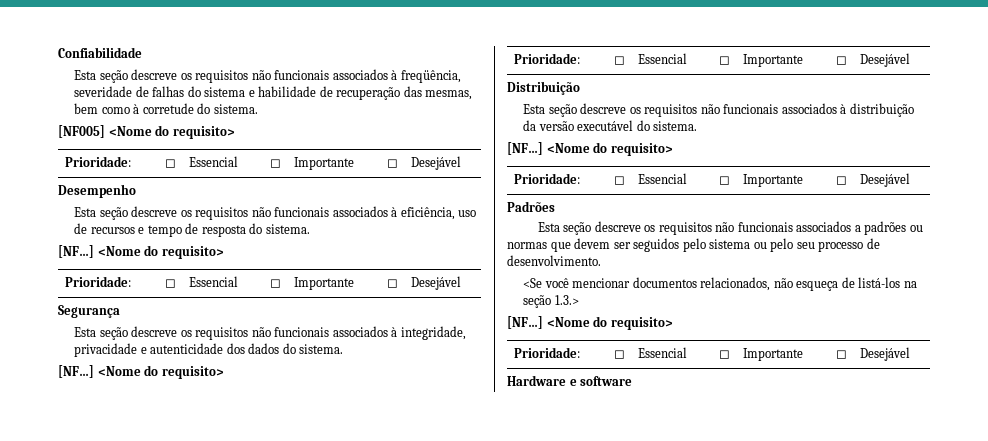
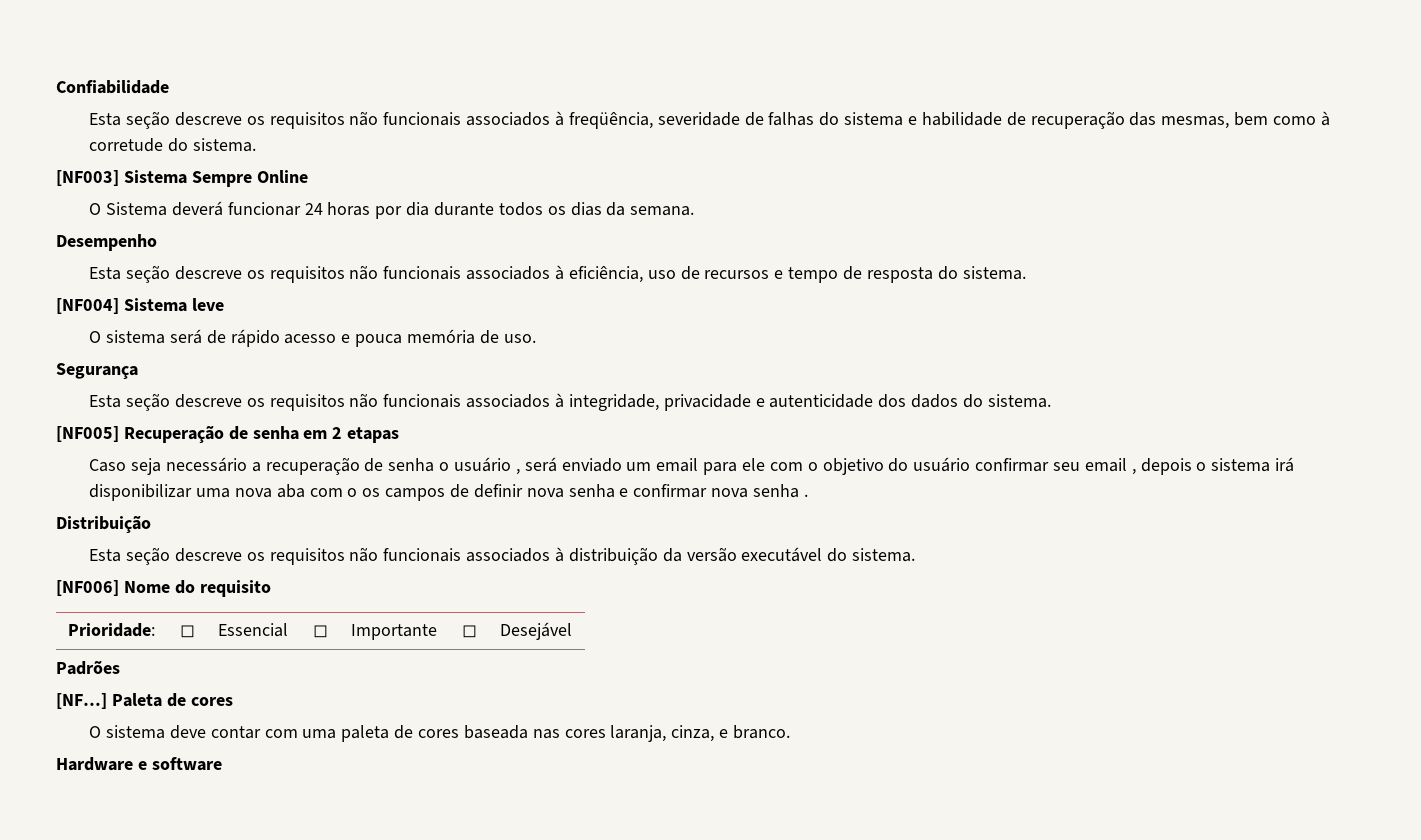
- [NF005] <Nome do requisito>
- Prioridade: | ◻ | Essencial | ◻ | Importante | ◻ | Desejável
+ [NF003] Sistema Sempre Online
+ O Sistema deverá funcionar 24 horas por dia durante todos os dias da semana.
  Esta seção descreve os requisitos não funcionais associados à eficiência, uso de recursos e tempo de resposta do sistema.
- [NF…] <Nome do requisito>
- Prioridade: | ◻ | Essencial | ◻ | Importante | ◻ | Desejável
+ [NF004] Sistema leve
+ O sistema será de rápido acesso e pouca memória de uso.
  Esta seção descreve os requisitos não funcionais associados à integridade, privacidade e autenticidade dos dados do sistema.
- [NF…] <Nome do requisito>
- Prioridade: | ◻ | Essencial | ◻ | Importante | ◻ | Desejável
+ [NF005] Recuperação de senha em 2 etapas
+ Caso seja necessário a recuperação de senha o usuário , será enviado um email para ele com o objetivo do usuário confirmar seu email , depois o sistema irá disponibilizar uma nova aba com o os campos de definir nova senha e confirmar nova senha .
  Esta seção descreve os requisitos não funcionais associados à distribuição da versão executável do sistema.
- [NF…] <Nome do requisito>
+ [NF006] Nome do requisito
- Esta seção descreve os requisitos não funcionais associados a padrões ou normas que devem ser seguidos pelo sistema ou pelo seu processo de desenvolvimento.
- <Se você mencionar documentos relacionados, não esqueça de listá-los na seção 1.3.>
- [NF…] <Nome do requisito>
- Prioridade: | ◻ | Essencial | ◻ | Importante | ◻ | Desejável
+ [NF…] Paleta de cores
+ O sistema deve contar com uma paleta de cores baseada nas cores laranja, cinza, e branco.

